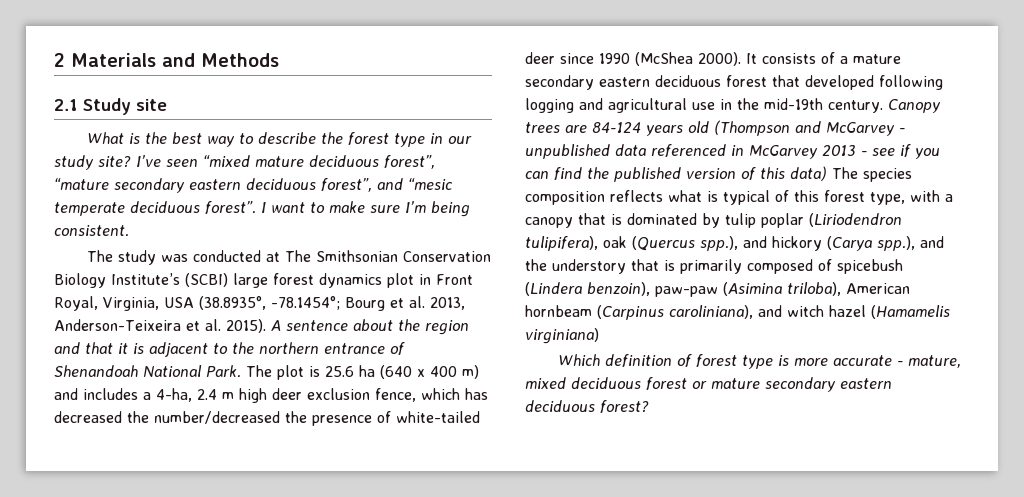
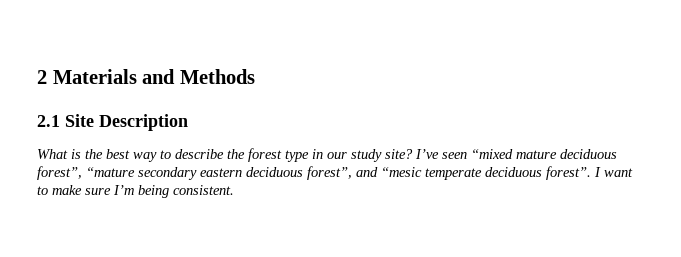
- 2.1 Study site
+ 2.1 Site Description
- The study was conducted at The Smithsonian Conservation Biology Institute’s (SCBI) large forest dynamics plot in Front Royal, Virginia, USA (38.8935°, -78.1454°; Bourg et al. 2013, Anderson-Teixeira et al. 2015). A sentence about the region and that it is adjacent to the northern entrance of Shenandoah National Park. The plot is 25.6 ha (640 x 400 m) and includes a 4-ha, 2.4 m high deer exclusion fence, which has decreased the number/decreased the presence of white-tailed deer since 1990 (McShea 2000). It consists of a mature secondary eastern deciduous forest that developed following logging and agricultural use in the mid-19th century. Canopy trees are 84-124 years old (Thompson and McGarvey - unpublished data referenced in McGarvey 2013 - see if you can find the published version of this data) The species composition reflects what is typical of this forest type, with a canopy that is dominated by tulip poplar (Liriodendron tulipifera), oak (Quercus spp.), and hickory (Carya spp.), and the understory that is primarily composed of spicebush (Lindera benzoin), paw-paw (Asimina triloba), American hornbeam (Carpinus caroliniana), and witch hazel (Hamamelis virginiana)
- Which definition of forest type is more accurate - mature, mixed deciduous forest or mature secondary eastern deciduous forest?

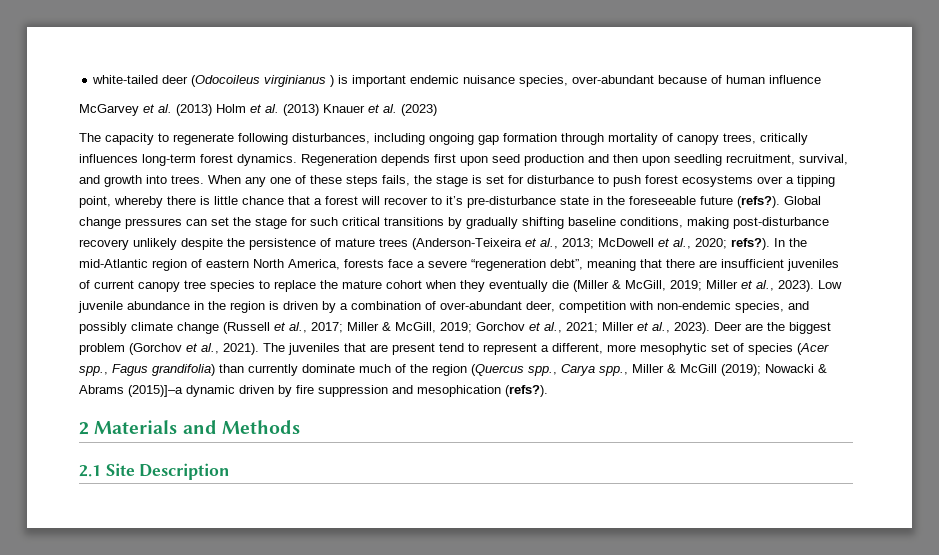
+ white-tailed deer (Odocoileus virginianus ) is important endemic nuisance species, over-abundant because of human influence
+ McGarvey et al. (2013) Holm et al. (2013) Knauer et al. (2023)
+ The capacity to regenerate following disturbances, including ongoing gap formation through mortality of canopy trees, critically influences long-term forest dynamics. Regeneration depends first upon seed production and then upon seedling recruitment, survival, and growth into trees. When any one of these steps fails, the stage is set for disturbance to push forest ecosystems over a tipping point, whereby there is little chance that a forest will recover to it’s pre-disturbance state in the foreseeable future (refs?). Global change pressures can set the stage for such critical transitions by gradually shifting baseline conditions, making post-disturbance recovery unlikely despite the persistence of mature trees (Anderson-Teixeira et al., 2013; McDowell et al., 2020; refs?). In the mid-Atlantic region of eastern North America, forests face a severe “regeneration debt”, meaning that there are insufficient juveniles of current canopy tree species to replace the mature cohort when they eventually die (Miller & McGill, 2019; Miller et al., 2023). Low juvenile abundance in the region is driven by a combination of over-abundant deer, competition with non-endemic species, and possibly climate change (Russell et al., 2017; Miller & McGill, 2019; Gorchov et al., 2021; Miller et al., 2023). Deer are the biggest problem (Gorchov et al., 2021). The juveniles that are present tend to represent a different, more mesophytic set of species (Acer spp., Fagus grandifolia) than currently dominate much of the region (Quercus spp., Carya spp., Miller & McGill (2019); Nowacki & Abrams (2015)]–a dynamic driven by fire suppression and mesophication (refs?).
- What is the best way to describe the forest type in our study site? I’ve seen “mixed mature deciduous forest”, “mature secondary eastern deciduous forest”, and “mesic temperate deciduous forest”. I want to make sure I’m being consistent.

